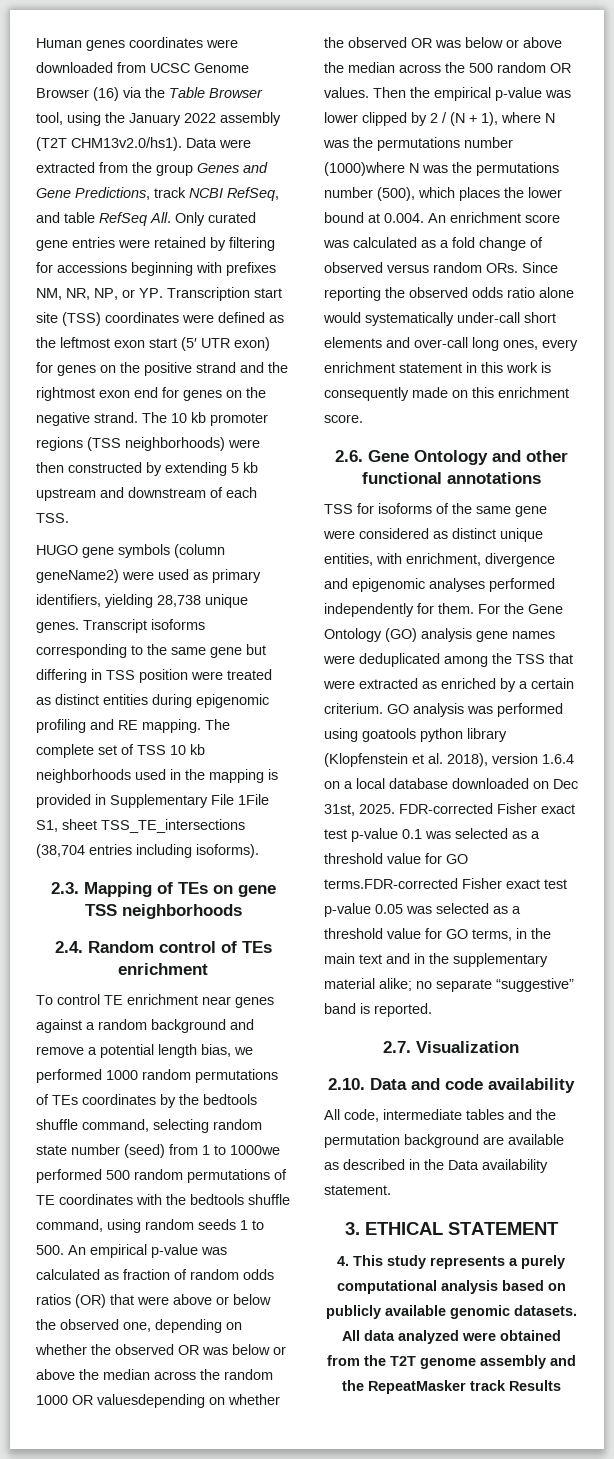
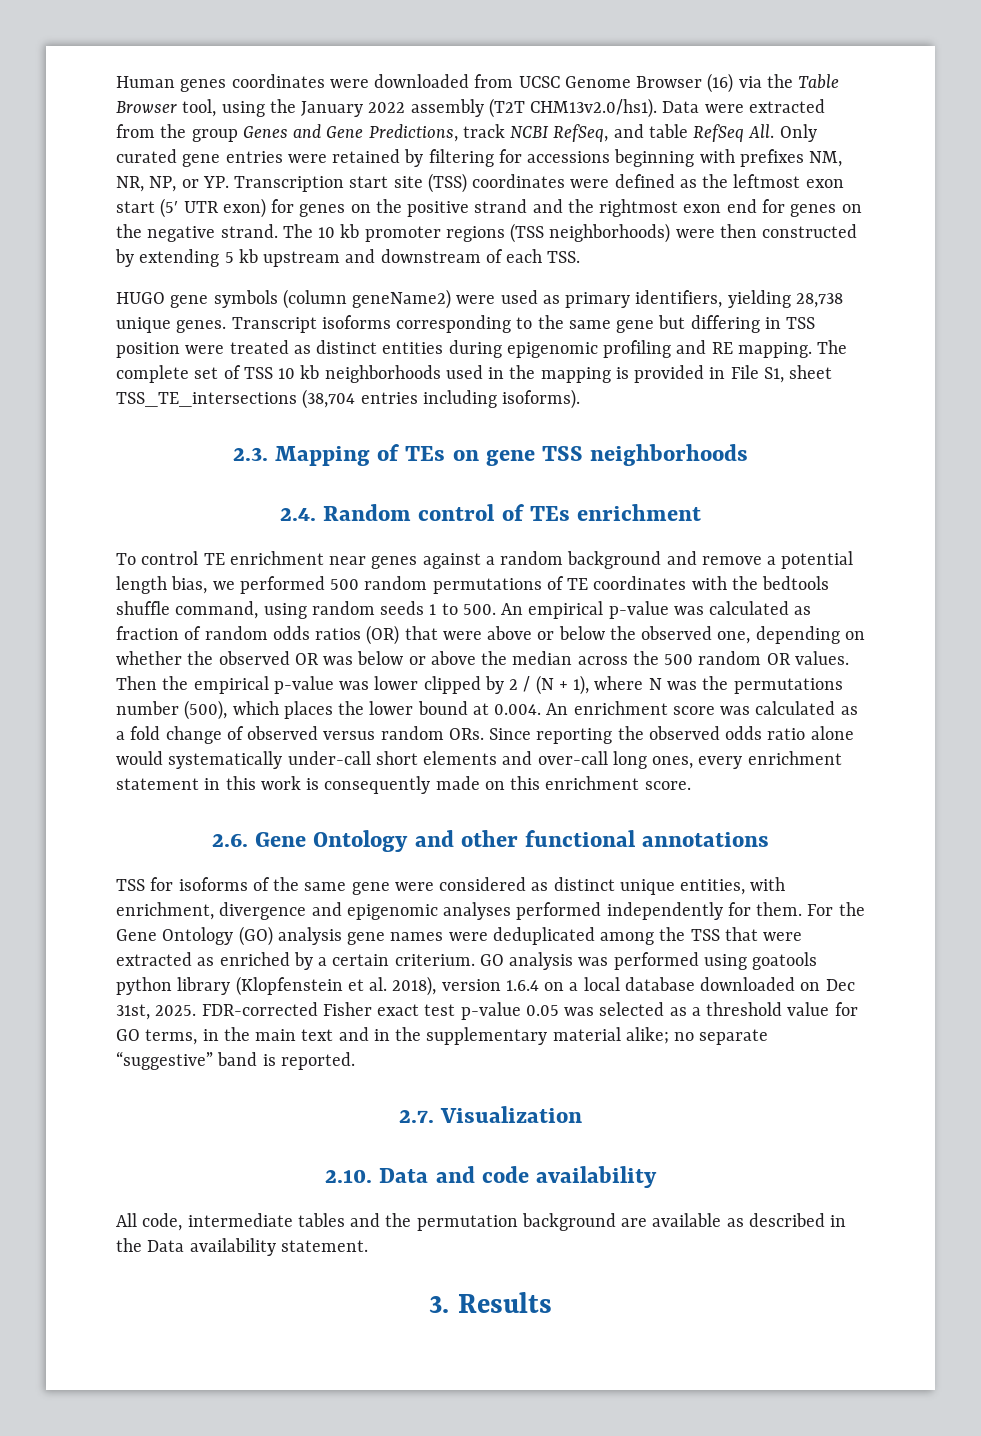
- The complete set of TSS 10 kb neighborhoods used in the mapping is provided in Supplementary File 1File S1, sheet TSS_TE_intersections (38,704 entries including isoforms).
+ The complete set of TSS 10 kb neighborhoods used in the mapping is provided in File S1, sheet TSS_TE_intersections (38,704 entries including isoforms).
- To control TE enrichment near genes against a random background and remove a potential length bias, we performed 1000 random permutations of TEs coordinates by the bedtools shuffle command, selecting random state number (seed) from 1 to 1000we performed 500 random permutations of TE coordinates with the bedtools shuffle command, using random seeds 1 to 500. An empirical p-value was calculated as fraction of random odds ratios (OR) that were above or below the observed one, depending on whether the observed OR was below or above the median across the random 1000 OR valuesdepending on whether the observed OR was below or above the median across the 500 random OR values.
+ To control TE enrichment near genes against a random background and remove a potential length bias, we performed 500 random permutations of TE coordinates with the bedtools shuffle command, using random seeds 1 to 500. An empirical p-value was calculated as fraction of random odds ratios (OR) that were above or below the observed one, depending on whether the observed OR was below or above the median across the 500 random OR values.
- Then the empirical p-value was lower clipped by 2 / (N + 1), where N was the permutations number (1000)where N was the permutations number (500), which places the lower bound at 0.004. An enrichment score was calculated as a fold change of observed versus random ORs. Since reporting the observed odds ratio alone would systematically under-call short elements and over-call long ones, every enrichment statement in this work is consequently made on this enrichment score.
+ Then the empirical p-value was lower clipped by 2 / (N + 1), where N was the permutations number (500), which places the lower bound at 0.004. An enrichment score was calculated as a fold change of observed versus random ORs. Since reporting the observed odds ratio alone would systematically under-call short elements and over-call long ones, every enrichment statement in this work is consequently made on this enrichment score.
- FDR-corrected Fisher exact test p-value 0.1 was selected as a threshold value for GO terms.FDR-corrected Fisher exact test p-value 0.05 was selected as a threshold value for GO terms, in the main text and in the supplementary material alike; no separate “suggestive” band is reported.
+ FDR-corrected Fisher exact test p-value 0.05 was selected as a threshold value for GO terms, in the main text and in the supplementary material alike; no separate “suggestive” band is reported.
- 3. ETHICAL STATEMENT
- 4. This study represents a purely computational analysis based on publicly available genomic datasets. All data analyzed were obtained from the T2T genome assembly and the RepeatMasker track Results
+ 3. Results

